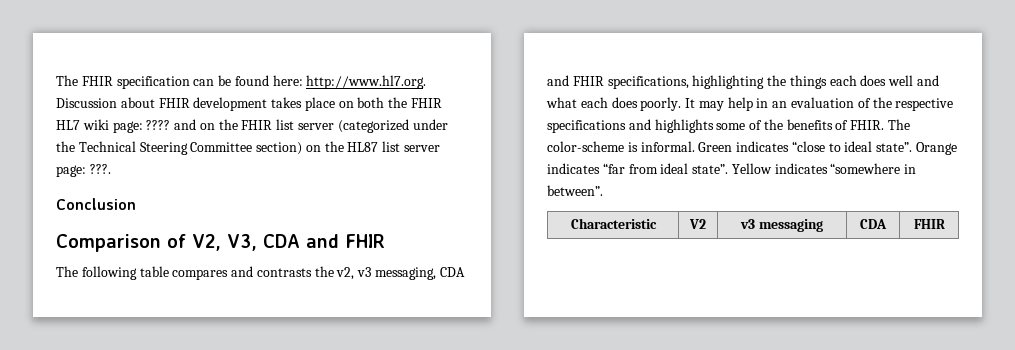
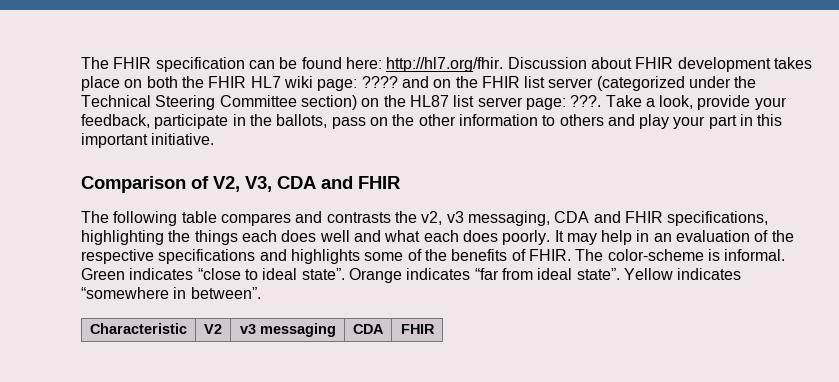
- The FHIR specification can be found here: http://www.hl7.org. Discussion about FHIR development takes place on both the FHIR HL7 wiki page: ???? and on the FHIR list server (categorized under the Technical Steering Committee section) on the HL87 list server page: ???.
- Conclusion
+ The FHIR specification can be found here: http://hl7.org/fhir. Discussion about FHIR development takes place on both the FHIR HL7 wiki page: ???? and on the FHIR list server (categorized under the Technical Steering Committee section) on the HL87 list server page: ???. Take a look, provide your feedback, participate in the ballots, pass on the other information to others and play your part in this important initiative.

